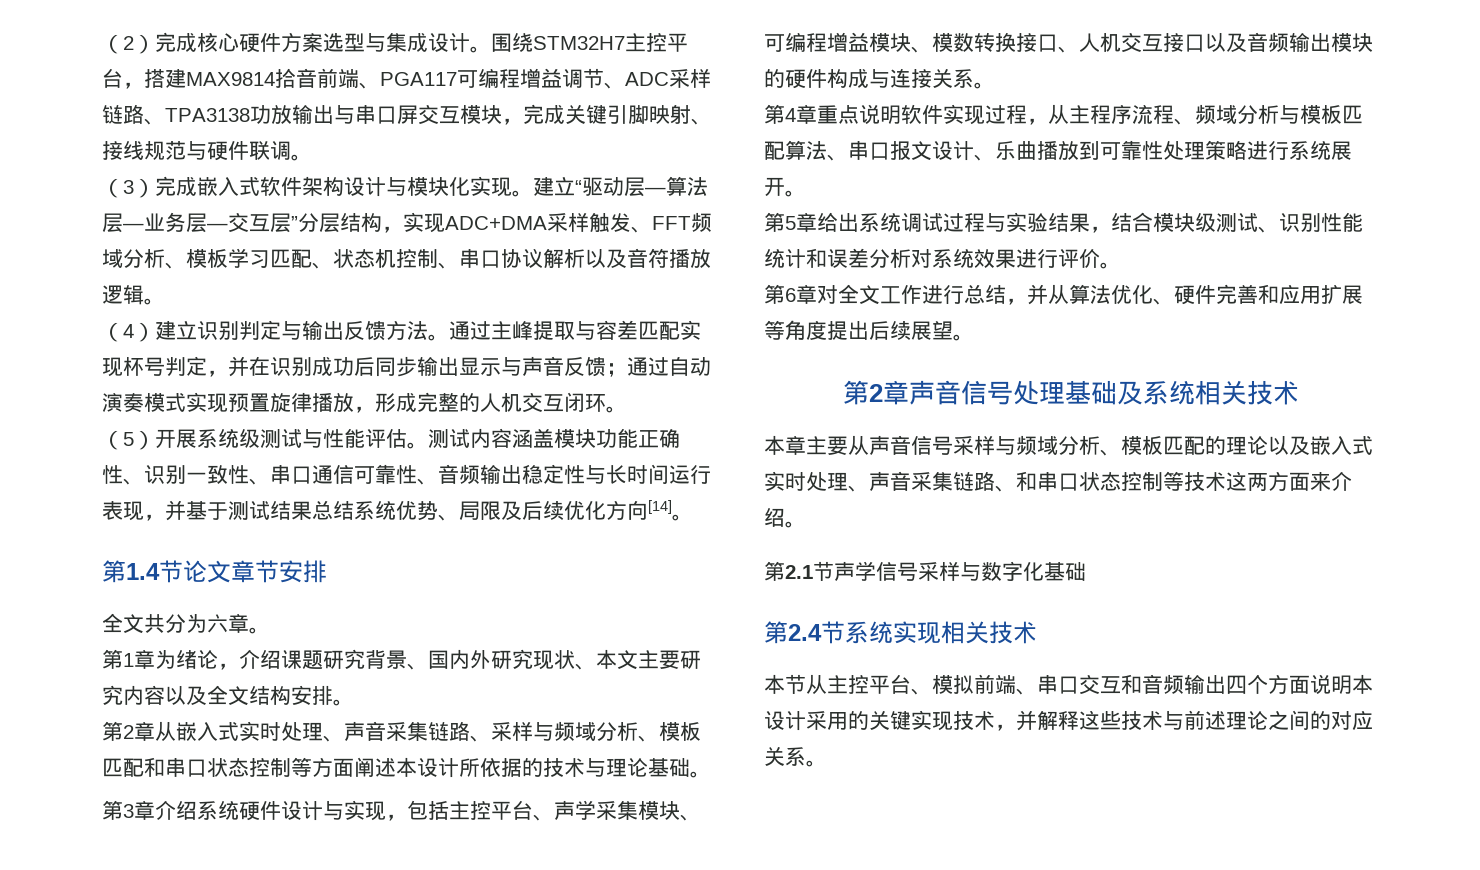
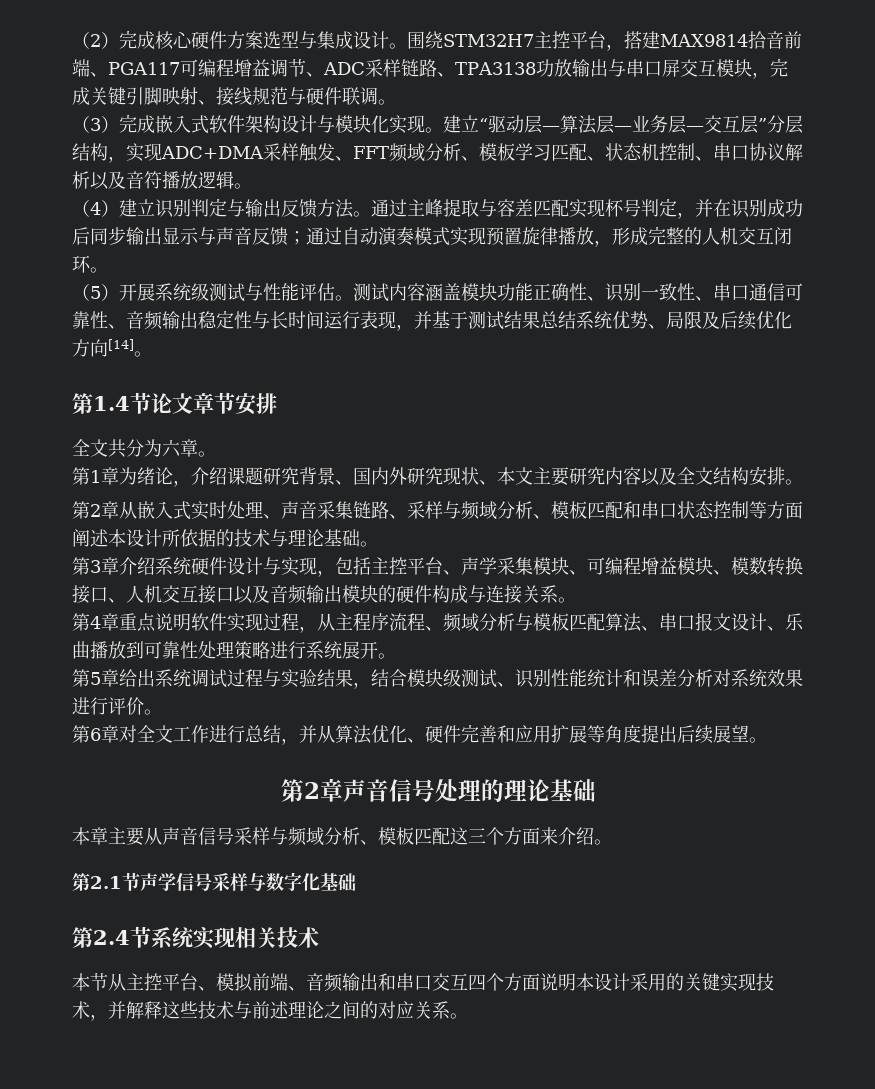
- 第2章声音信号处理基础及系统相关技术
+ 第2章声音信号处理的理论基础
- 本章主要从声音信号采样与频域分析、模板匹配的理论以及嵌入式实时处理、声音采集链路、和串口状态控制等技术这两方面来介绍。
+ 本章主要从声音信号采样与频域分析、模板匹配这三个方面来介绍。
- 本节从主控平台、模拟前端、串口交互和音频输出四个方面说明本设计采用的关键实现技术，并解释这些技术与前述理论之间的对应关系。
+ 本节从主控平台、模拟前端、音频输出和串口交互四个方面说明本设计采用的关键实现技术，并解释这些技术与前述理论之间的对应关系。

